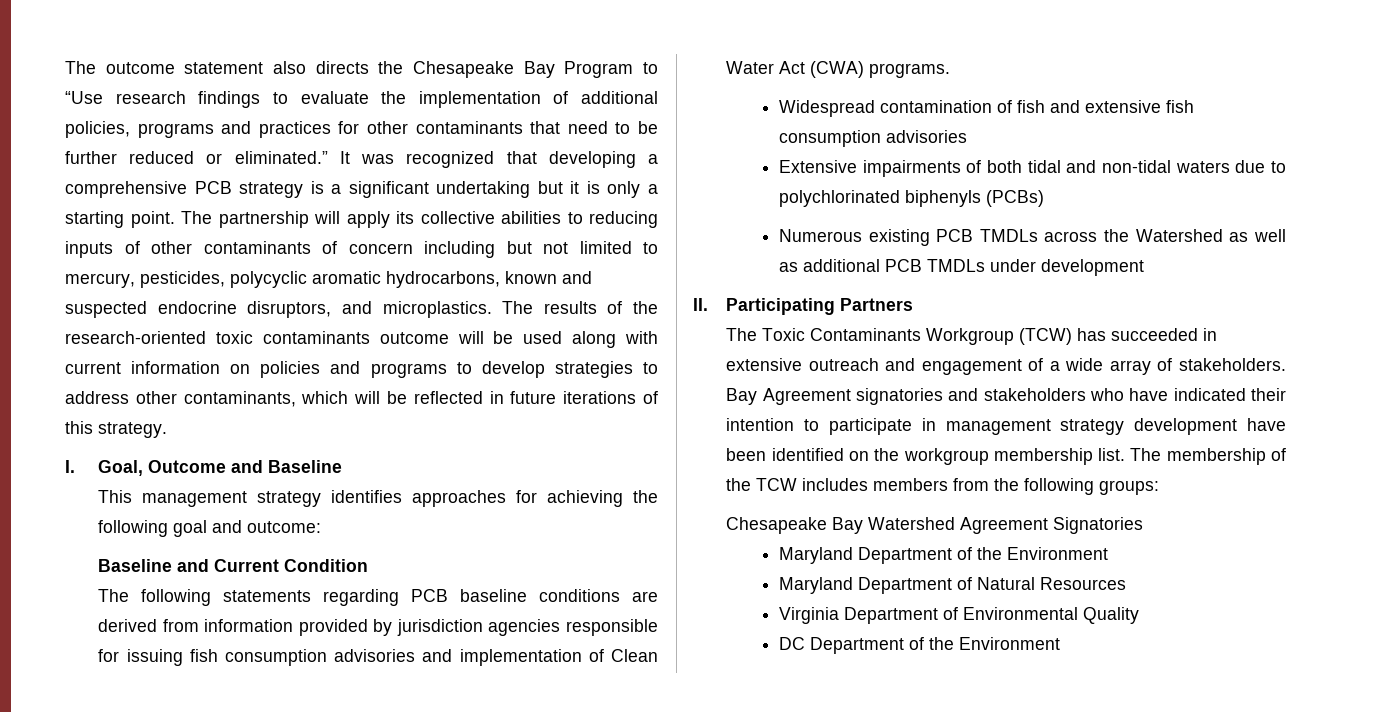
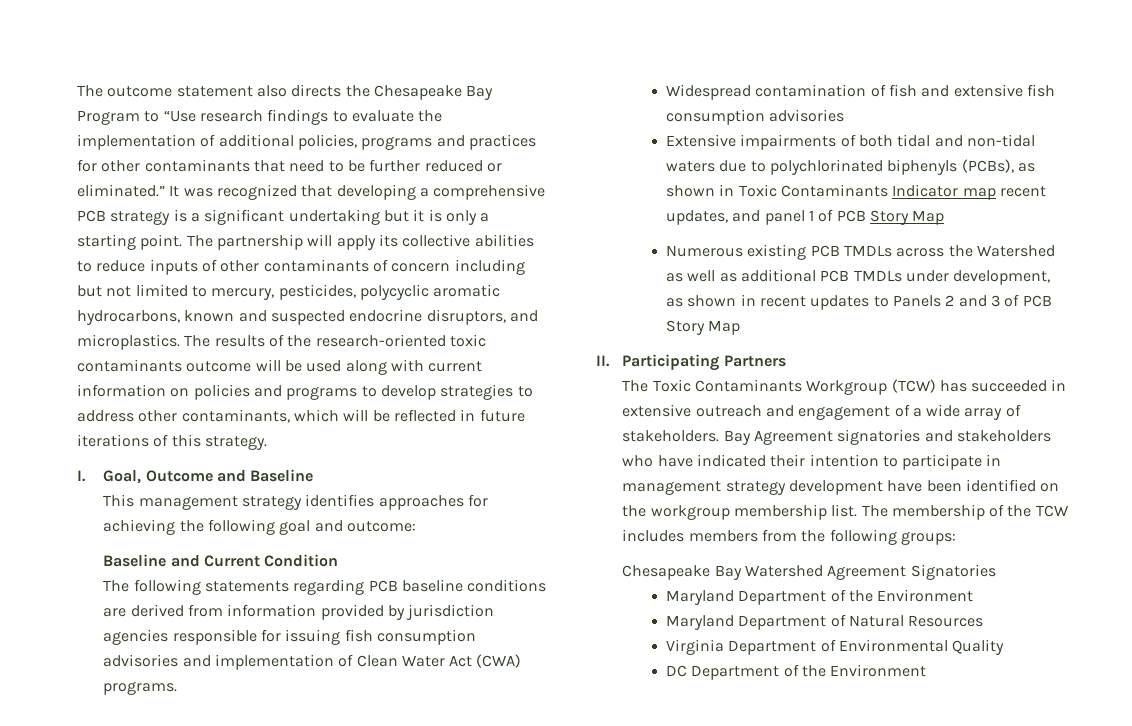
- The partnership will apply its collective abilities to reducing inputs of other contaminants of concern including but not limited to mercury, pesticides, polycyclic aromatic hydrocarbons, known and suspected endocrine disruptors, and microplastics.
+ The partnership will apply its collective abilities to reduce inputs of other contaminants of concern including but not limited to mercury, pesticides, polycyclic aromatic hydrocarbons, known and suspected endocrine disruptors, and microplastics.
- Extensive impairments of both tidal and non-tidal waters due to polychlorinated biphenyls (PCBs)
+ Extensive impairments of both tidal and non-tidal waters due to polychlorinated biphenyls (PCBs), as shown in Toxic Contaminants Indicator map recent updates, and panel 1 of PCB Story Map
- Numerous existing PCB TMDLs across the Watershed as well as additional PCB TMDLs under development
+ Numerous existing PCB TMDLs across the Watershed as well as additional PCB TMDLs under development, as shown in recent updates to Panels 2 and 3 of PCB Story Map

